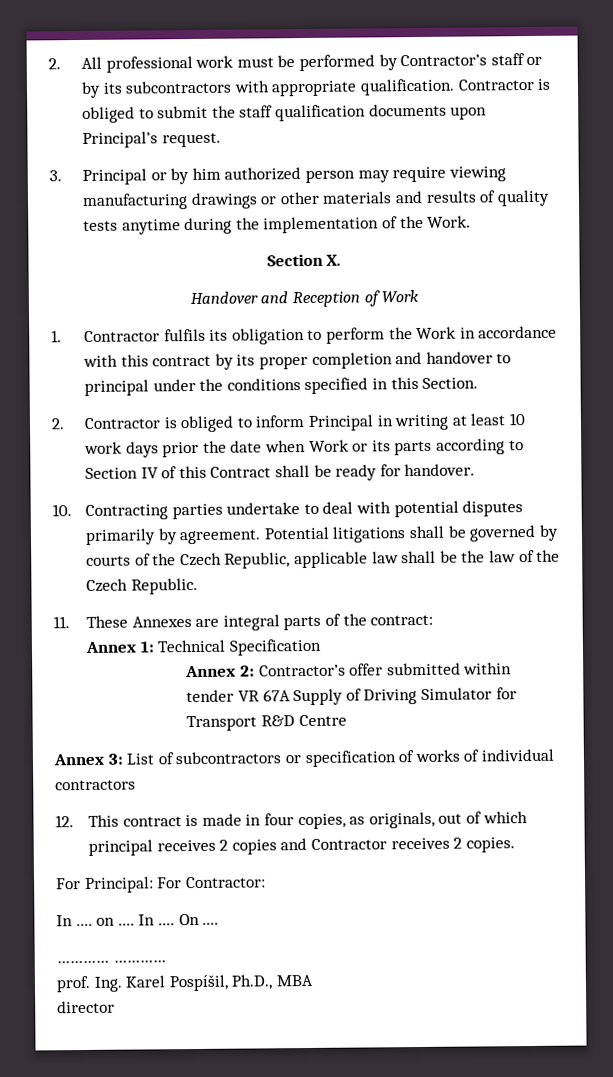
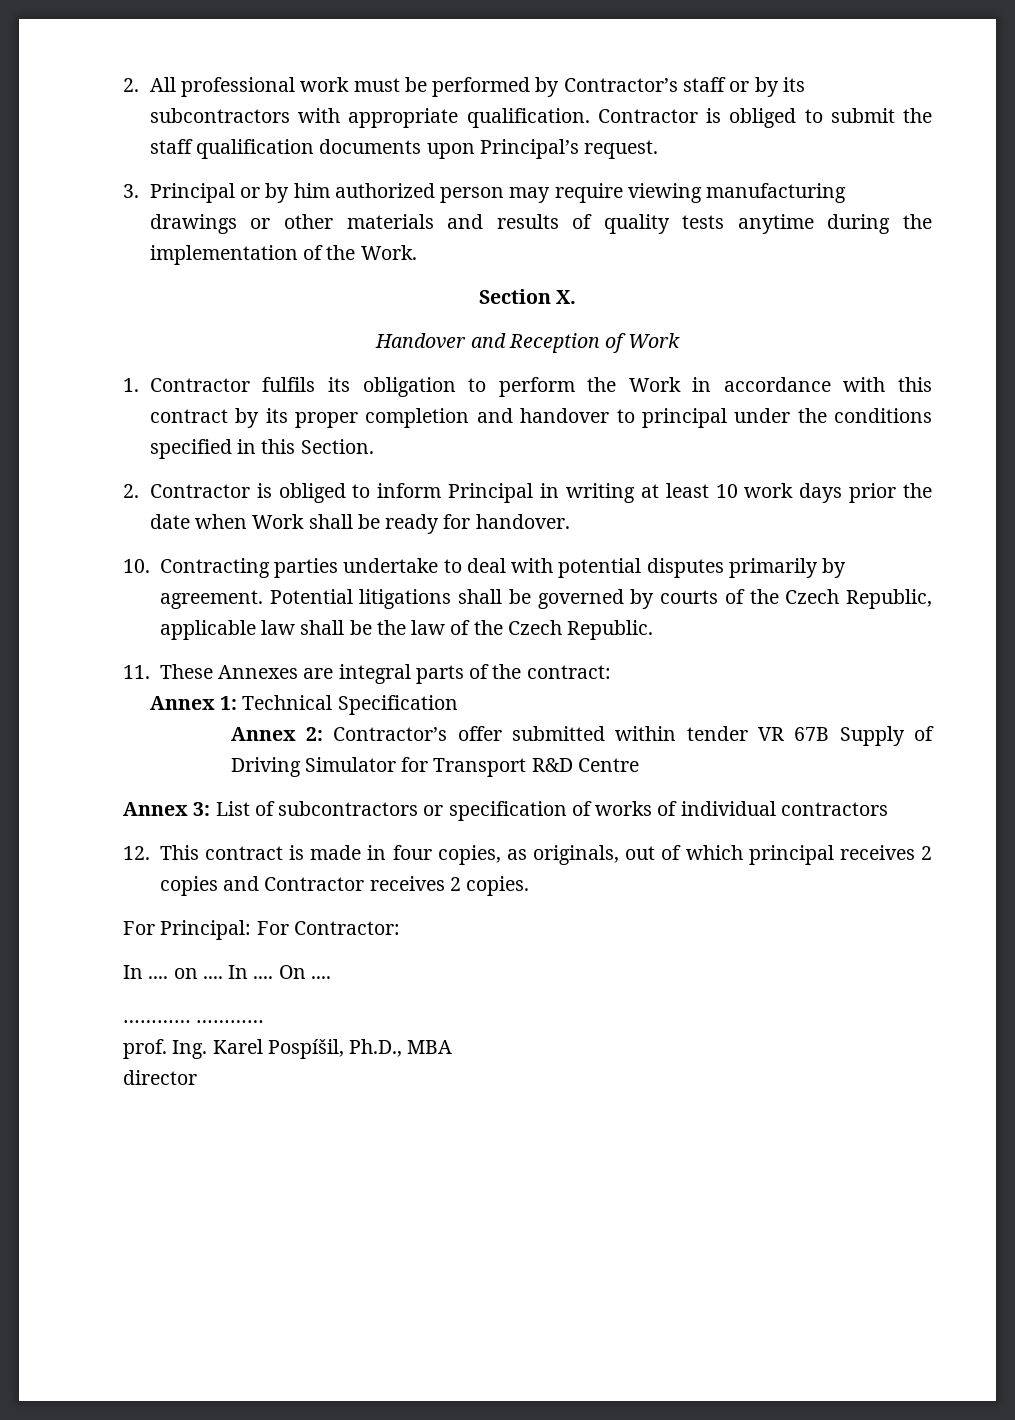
- 2. Contractor is obliged to inform Principal in writing at least 10 work days prior the date when Work or its parts according to Section IV of this Contract shall be ready for handover.
+ 2. Contractor is obliged to inform Principal in writing at least 10 work days prior the date when Work shall be ready for handover.
- Annex 2: Contractor’s offer submitted within tender VR 67A Supply of Driving Simulator for Transport R&D Centre
+ Annex 2: Contractor’s offer submitted within tender VR 67B Supply of Driving Simulator for Transport R&D Centre

